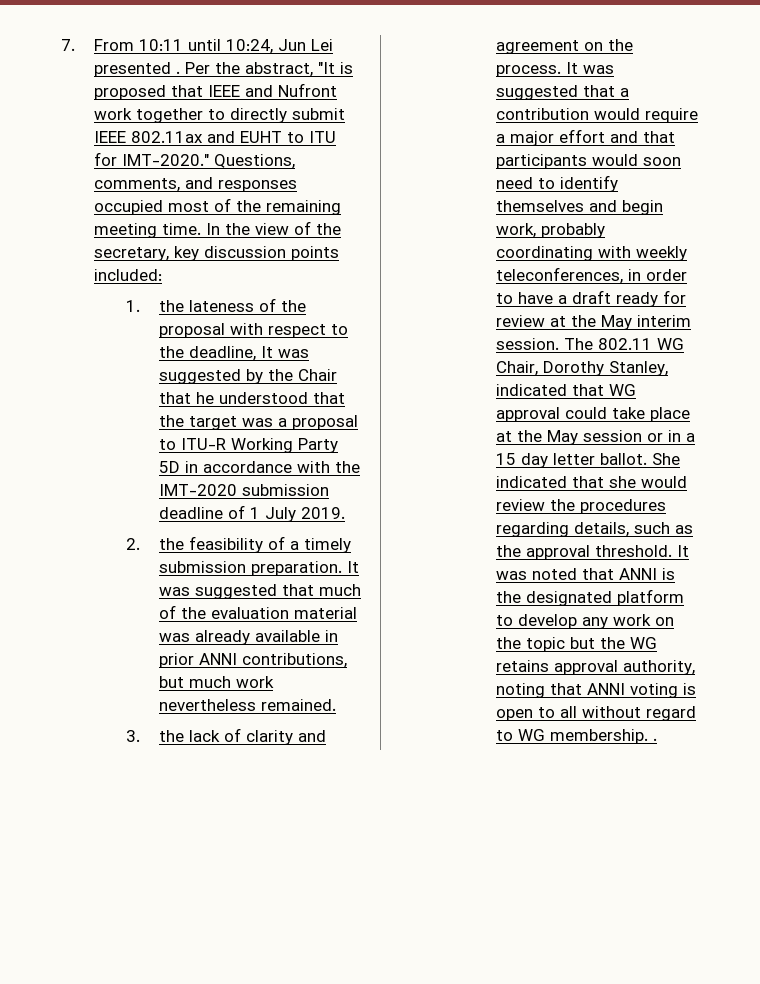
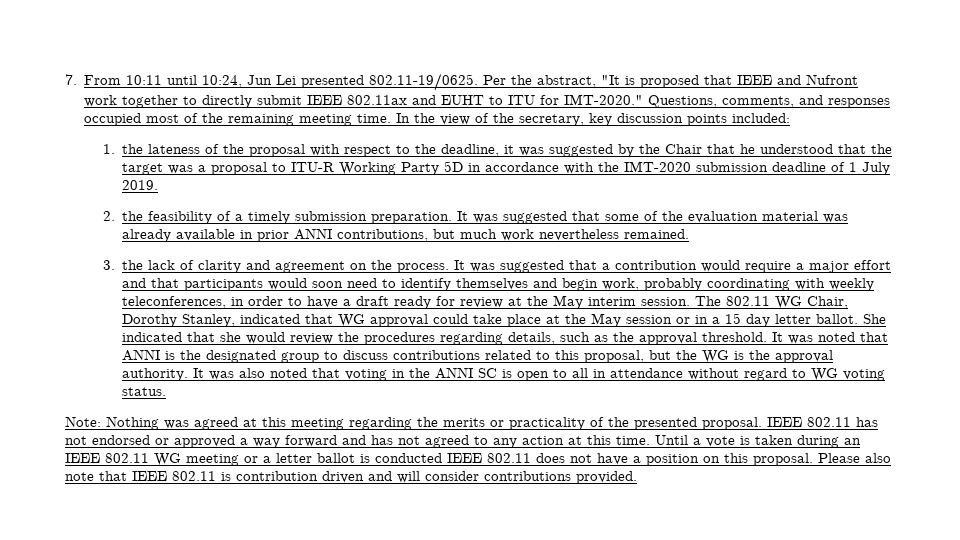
- 7. From 10:11 until 10:24, Jun Lei presented . Per the abstract, "It is proposed that IEEE and Nufront work together to directly submit IEEE 802.11ax and EUHT to ITU for IMT-2020."
+ 7. From 10:11 until 10:24, Jun Lei presented 802.11-19/0625. Per the abstract, "It is proposed that IEEE and Nufront work together to directly submit IEEE 802.11ax and EUHT to ITU for IMT-2020."
- 1. the lateness of the proposal with respect to the deadline, It was suggested by the Chair that he understood that the target was a proposal to ITU-R Working Party 5D in accordance with the IMT-2020 submission deadline of 1 July 2019.
+ 1. the lateness of the proposal with respect to the deadline, it was suggested by the Chair that he understood that the target was a proposal to ITU-R Working Party 5D in accordance with the IMT-2020 submission deadline of 1 July 2019.
- It was suggested that much of the evaluation material was already available in prior ANNI contributions, but much work nevertheless remained.
+ It was suggested that some of the evaluation material was already available in prior ANNI contributions, but much work nevertheless remained.
- It was noted that ANNI is the designated platform to develop any work on the topic but the WG retains approval authority, noting that ANNI voting is open to all without regard to WG membership. .
+ It was noted that ANNI is the designated group to discuss contributions related to this proposal, but the WG is the approval authority. It was also noted that voting in the ANNI SC is open to all in attendance without regard to WG voting status.
+ Note: Nothing was agreed at this meeting regarding the merits or practicality of the presented proposal. IEEE 802.11 has not endorsed or approved a way forward and has not agreed to any action at this time. Until a vote is taken during an IEEE 802.11 WG meeting or a letter ballot is conducted IEEE 802.11 does not have a position on this proposal. Please also note that IEEE 802.11 is contribution driven and will consider contributions provided.

